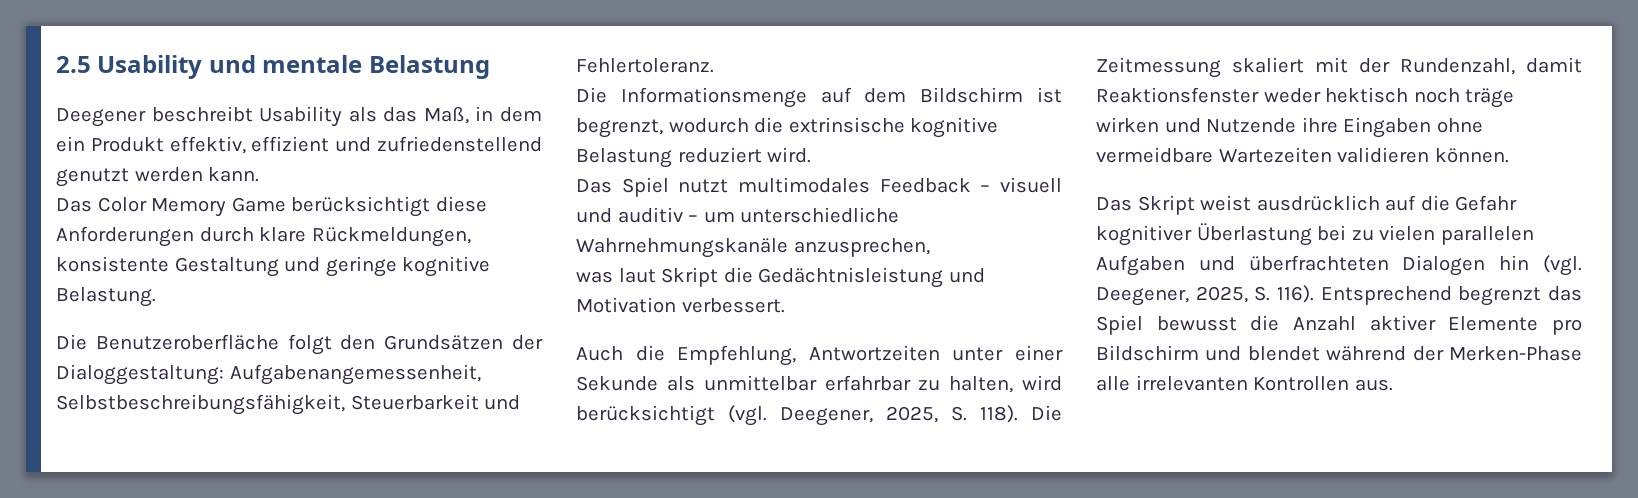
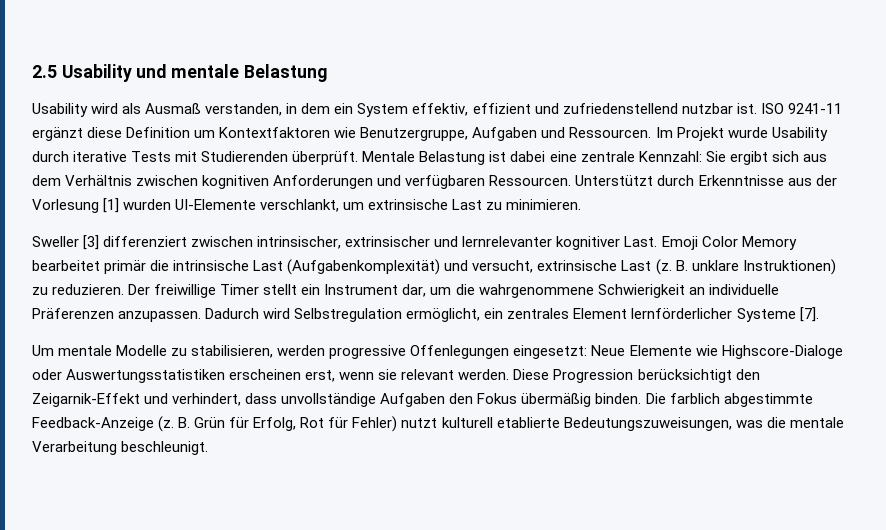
- Deegener beschreibt Usability als das Maß, in dem ein Produkt effektiv, effizient und zufriedenstellend genutzt werden kann.
- Das Color Memory Game berücksichtigt diese Anforderungen durch klare Rückmeldungen, konsistente Gestaltung und geringe kognitive Belastung.
- Die Benutzeroberfläche folgt den Grundsätzen der Dialoggestaltung: Aufgabenangemessenheit, Selbstbeschreibungsfähigkeit, Steuerbarkeit und Fehlertoleranz.
- Die Informationsmenge auf dem Bildschirm ist begrenzt, wodurch die extrinsische kognitive Belastung reduziert wird.
- Das Spiel nutzt multimodales Feedback – visuell und auditiv – um unterschiedliche Wahrnehmungskanäle anzusprechen,
- was laut Skript die Gedächtnisleistung und Motivation verbessert.
- Auch die Empfehlung, Antwortzeiten unter einer Sekunde als unmittelbar erfahrbar zu halten, wird berücksichtigt (vgl. Deegener, 2025, S. 118). Die Zeitmessung skaliert mit der Rundenzahl, damit Reaktionsfenster weder hektisch noch träge wirken und Nutzende ihre Eingaben ohne vermeidbare Wartezeiten validieren können.
- Das Skript weist ausdrücklich auf die Gefahr kognitiver Überlastung bei zu vielen parallelen Aufgaben und überfrachteten Dialogen hin (vgl. Deegener, 2025, S. 116). Entsprechend begrenzt das Spiel bewusst die Anzahl aktiver Elemente pro Bildschirm und blendet während der Merken-Phase alle irrelevanten Kontrollen aus.
+ Usability wird als Ausmaß verstanden, in dem ein System effektiv, effizient und zufriedenstellend nutzbar ist. ISO 9241-11 ergänzt diese Definition um Kontextfaktoren wie Benutzergruppe, Aufgaben und Ressourcen. Im Projekt wurde Usability durch iterative Tests mit Studierenden überprüft. Mentale Belastung ist dabei eine zentrale Kennzahl: Sie ergibt sich aus dem Verhältnis zwischen kognitiven Anforderungen und verfügbaren Ressourcen. Unterstützt durch Erkenntnisse aus der Vorlesung [1] wurden UI-Elemente verschlankt, um extrinsische Last zu minimieren.
+ Sweller [3] differenziert zwischen intrinsischer, extrinsischer und lernrelevanter kognitiver Last. Emoji Color Memory bearbeitet primär die intrinsische Last (Aufgabenkomplexität) und versucht, extrinsische Last (z. B. unklare Instruktionen) zu reduzieren. Der freiwillige Timer stellt ein Instrument dar, um die wahrgenommene Schwierigkeit an individuelle Präferenzen anzupassen. Dadurch wird Selbstregulation ermöglicht, ein zentrales Element lernförderlicher Systeme [7].
+ Um mentale Modelle zu stabilisieren, werden progressive Offenlegungen eingesetzt: Neue Elemente wie Highscore-Dialoge oder Auswertungsstatistiken erscheinen erst, wenn sie relevant werden. Diese Progression berücksichtigt den Zeigarnik-Effekt und verhindert, dass unvollständige Aufgaben den Fokus übermäßig binden. Die farblich abgestimmte Feedback-Anzeige (z. B. Grün für Erfolg, Rot für Fehler) nutzt kulturell etablierte Bedeutungszuweisungen, was die mentale Verarbeitung beschleunigt.

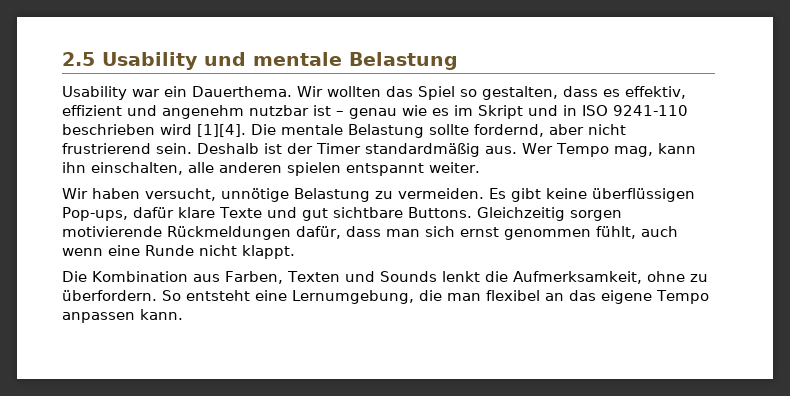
- Usability wird als Ausmaß verstanden, in dem ein System effektiv, effizient und zufriedenstellend nutzbar ist. ISO 9241-11 ergänzt diese Definition um Kontextfaktoren wie Benutzergruppe, Aufgaben und Ressourcen. Im Projekt wurde Usability durch iterative Tests mit Studierenden überprüft. Mentale Belastung ist dabei eine zentrale Kennzahl: Sie ergibt sich aus dem Verhältnis zwischen kognitiven Anforderungen und verfügbaren Ressourcen. Unterstützt durch Erkenntnisse aus der Vorlesung [1] wurden UI-Elemente verschlankt, um extrinsische Last zu minimieren.
- Sweller [3] differenziert zwischen intrinsischer, extrinsischer und lernrelevanter kognitiver Last. Emoji Color Memory bearbeitet primär die intrinsische Last (Aufgabenkomplexität) und versucht, extrinsische Last (z. B. unklare Instruktionen) zu reduzieren. Der freiwillige Timer stellt ein Instrument dar, um die wahrgenommene Schwierigkeit an individuelle Präferenzen anzupassen. Dadurch wird Selbstregulation ermöglicht, ein zentrales Element lernförderlicher Systeme [7].
- Um mentale Modelle zu stabilisieren, werden progressive Offenlegungen eingesetzt: Neue Elemente wie Highscore-Dialoge oder Auswertungsstatistiken erscheinen erst, wenn sie relevant werden. Diese Progression berücksichtigt den Zeigarnik-Effekt und verhindert, dass unvollständige Aufgaben den Fokus übermäßig binden. Die farblich abgestimmte Feedback-Anzeige (z. B. Grün für Erfolg, Rot für Fehler) nutzt kulturell etablierte Bedeutungszuweisungen, was die mentale Verarbeitung beschleunigt.
+ Usability war ein Dauerthema. Wir wollten das Spiel so gestalten, dass es effektiv, effizient und angenehm nutzbar ist – genau wie es im Skript und in ISO 9241-110 beschrieben wird [1][4]. Die mentale Belastung sollte fordernd, aber nicht frustrierend sein. Deshalb ist der Timer standardmäßig aus. Wer Tempo mag, kann ihn einschalten, alle anderen spielen entspannt weiter.
+ Wir haben versucht, unnötige Belastung zu vermeiden. Es gibt keine überflüssigen Pop-ups, dafür klare Texte und gut sichtbare Buttons. Gleichzeitig sorgen motivierende Rückmeldungen dafür, dass man sich ernst genommen fühlt, auch wenn eine Runde nicht klappt.
+ Die Kombination aus Farben, Texten und Sounds lenkt die Aufmerksamkeit, ohne zu überfordern. So entsteht eine Lernumgebung, die man flexibel an das eigene Tempo anpassen kann.

